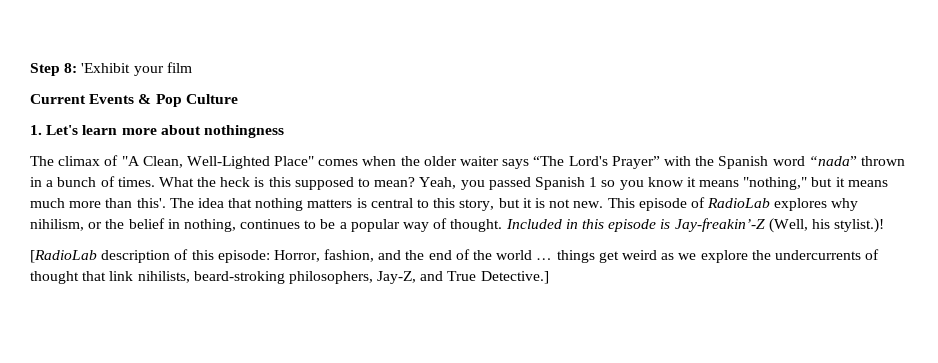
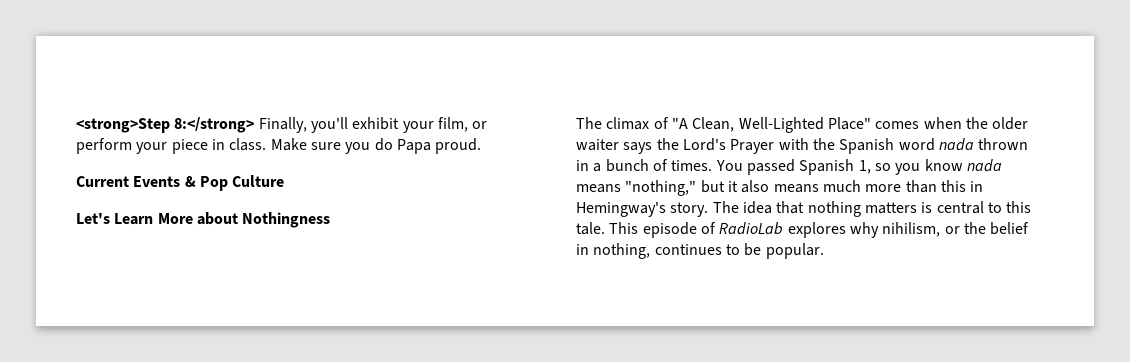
- Step 8: 'Exhibit your film
+ <strong>Step 8:</strong> Finally, you'll exhibit your film, or perform your piece in class. Make sure you do Papa proud.
- 1. Let's learn more about nothingness
+ Let's Learn More about Nothingness
- The climax of "A Clean, Well-Lighted Place" comes when the older waiter says “The Lord's Prayer” with the Spanish word “nada” thrown in a bunch of times.
+ The climax of "A Clean, Well-Lighted Place" comes when the older waiter says the Lord's Prayer with the Spanish word nada thrown in a bunch of times.
- What the heck is this supposed to mean? Yeah, you passed Spanish 1 so you know it means "nothing," but it means much more than this'.
+ You passed Spanish 1, so you know nada means "nothing," but it also means much more than this in Hemingway's story.
- The idea that nothing matters is central to this story, but it is not new.
+ The idea that nothing matters is central to this tale.
- This episode of RadioLab explores why nihilism, or the belief in nothing, continues to be a popular way of thought. Included in this episode is Jay-freakin’-Z (Well, his stylist.)!
- [RadioLab description of this episode: Horror, fashion, and the end of the world … things get weird as we explore the undercurrents of thought that link nihilists, beard-stroking philosophers, Jay-Z, and True Detective.]
+ This episode of RadioLab explores why nihilism, or the belief in nothing, continues to be popular.

